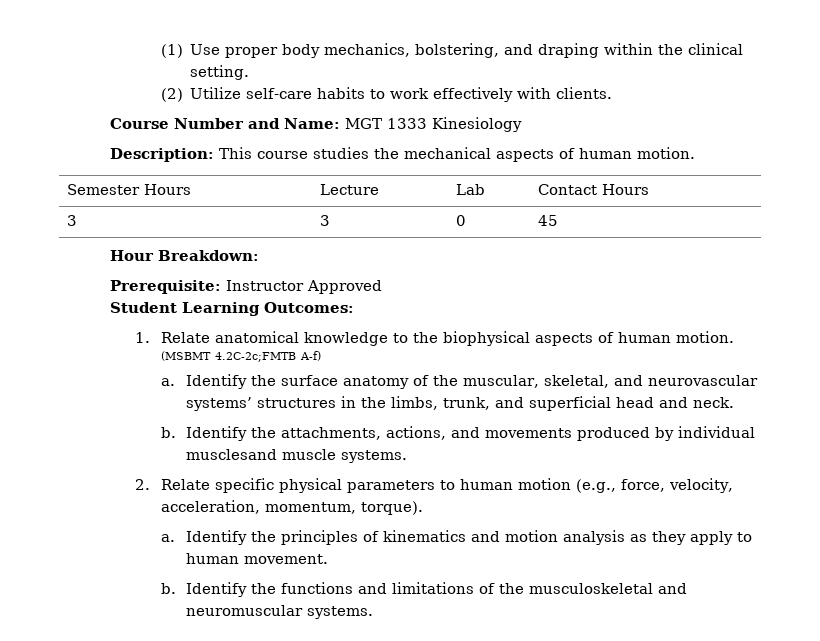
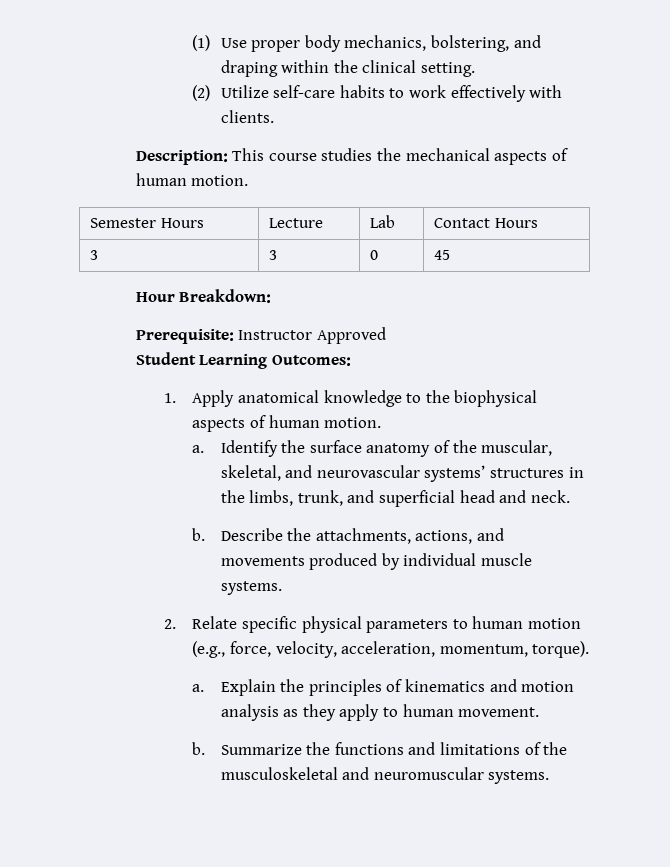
- Course Number and Name: MGT 1333 Kinesiology
- 1. Relate anatomical knowledge to the biophysical aspects of human motion. (MSBMT 4.2C-2c;FMTB A-f)
+ 1. Apply anatomical knowledge to the biophysical aspects of human motion.
- Identify the attachments, actions, and movements produced by individual musclesand muscle systems.
+ Describe the attachments, actions, and movements produced by individual muscle systems.
- Identify the principles of kinematics and motion analysis as they apply to human movement.
+ Explain the principles of kinematics and motion analysis as they apply to human movement.
- Identify the functions and limitations of the musculoskeletal and neuromuscular systems.
+ Summarize the functions and limitations of the musculoskeletal and neuromuscular systems.

